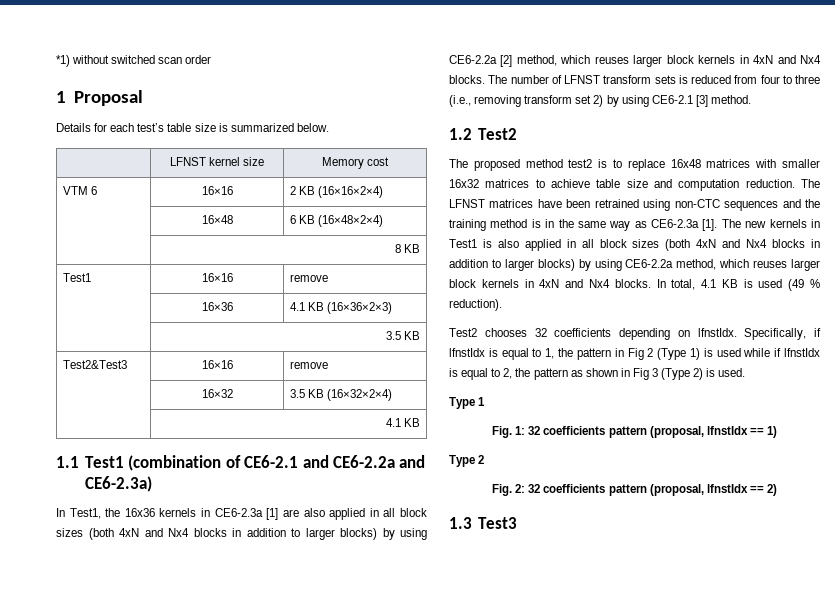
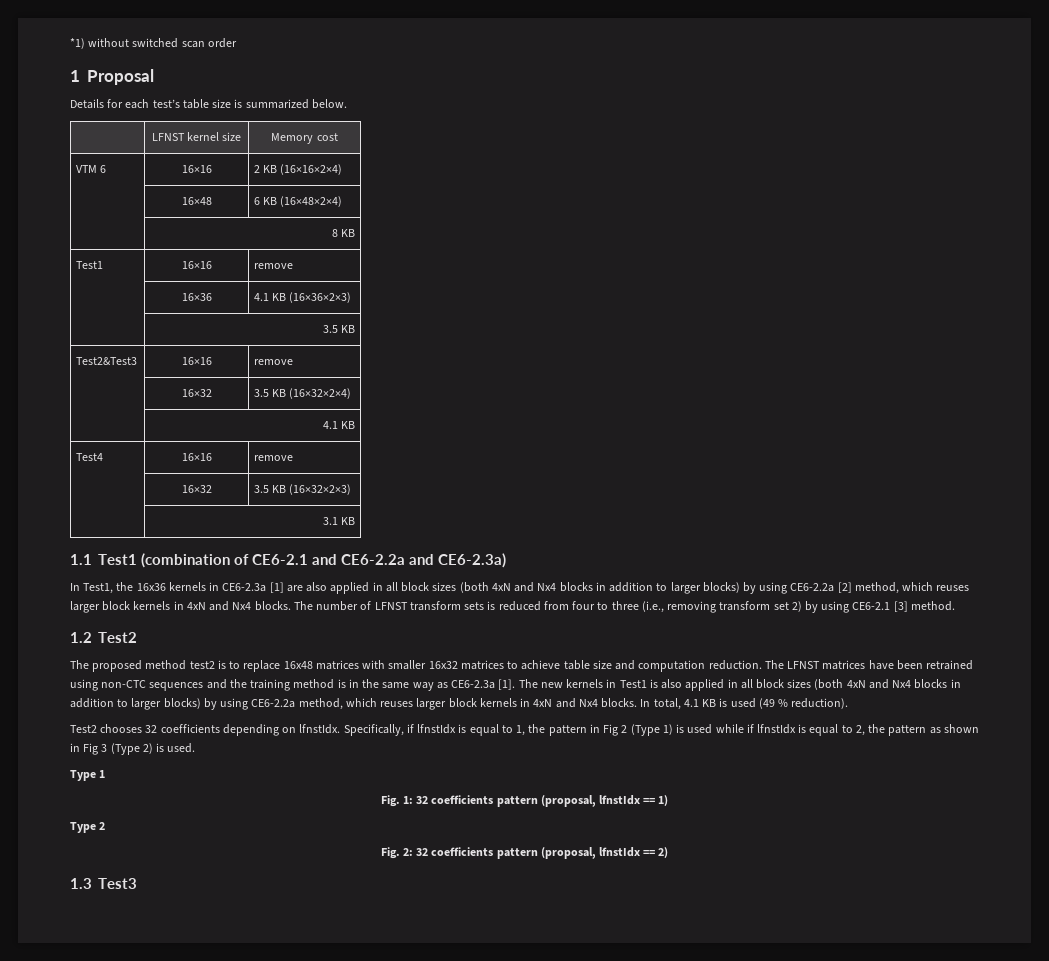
+ Test4 | 16×16 | remove
+ | 16×32 | 3.5 KB (16×32×2×3)
+ | 3.1 KB

